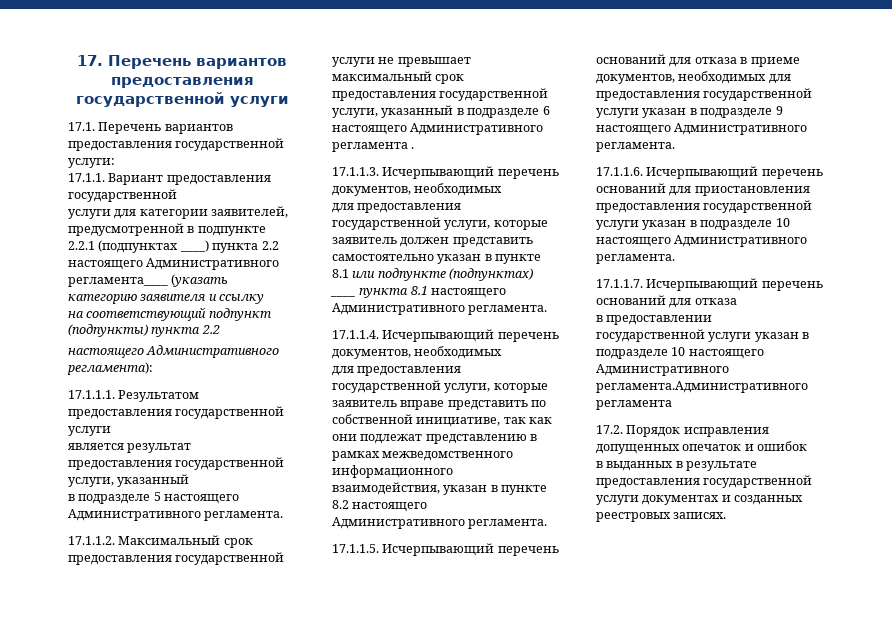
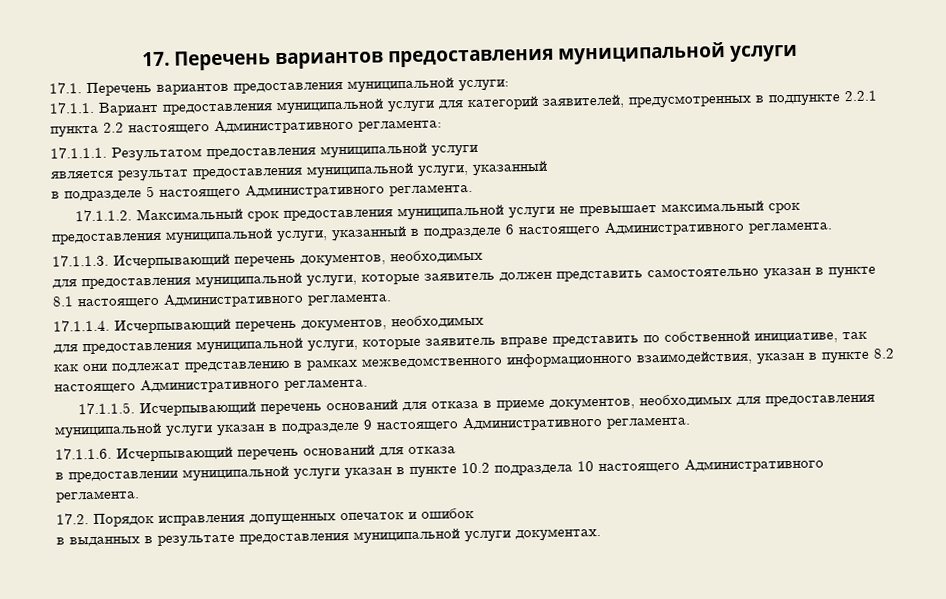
- 17. Перечень вариантов предоставления государственной услуги
+ 17. Перечень вариантов предоставления муниципальной услуги
- 17.1. Перечень вариантов предоставления государственной услуги:
+ 17.1. Перечень вариантов предоставления муниципальной услуги:
- 17.1.1. Вариант предоставления государственной
- услуги для категории заявителей, предусмотренной в подпункте 2.2.1 (подпунктах ____) пункта 2.2 настоящего Административного регламента____ (указать категорию заявителя и ссылку
- на соответствующий подпункт (подпункты) пункта 2.2
- настоящего Административного регламента):
+ 17.1.1. Вариант предоставления муниципальной услуги для категорий заявителей, предусмотренных в подпункте 2.2.1 пункта 2.2 настоящего Административного регламента:
- 17.1.1.1. Результатом предоставления государственной услуги
+ 17.1.1.1. Результатом предоставления муниципальной услуги
- является результат предоставления государственной услуги, указанный
+ является результат предоставления муниципальной услуги, указанный
- 17.1.1.2. Максимальный срок предоставления государственной услуги не превышает максимальный срок предоставления государственной услуги, указанный в подразделе 6 настоящего Административного регламента .
+ 17.1.1.2. Максимальный срок предоставления муниципальной услуги не превышает максимальный срок предоставления муниципальной услуги, указанный в подразделе 6 настоящего Административного регламента.
- для предоставления государственной услуги, которые заявитель должен представить самостоятельно указан в пункте 8.1 или подпункте (подпунктах) ____ пункта 8.1 настоящего Административного регламента.
+ для предоставления муниципальной услуги, которые заявитель должен представить самостоятельно указан в пункте 8.1 настоящего Административного регламента.
- для предоставления государственной услуги, которые заявитель вправе представить по собственной инициативе, так как они подлежат представлению в рамках межведомственного информационного взаимодействия, указан в пункте 8.2 настоящего Административного регламента.
+ для предоставления муниципальной услуги, которые заявитель вправе представить по собственной инициативе, так как они подлежат представлению в рамках межведомственного информационного взаимодействия, указан в пункте 8.2 настоящего Административного регламента.
- 17.1.1.5. Исчерпывающий перечень оснований для отказа в приеме документов, необходимых для предоставления государственной услуги указан в подразделе 9 настоящего Административного регламента.
+ 17.1.1.5. Исчерпывающий перечень оснований для отказа в приеме документов, необходимых для предоставления муниципальной услуги указан в подразделе 9 настоящего Административного регламента.
- 17.1.1.6. Исчерпывающий перечень оснований для приостановления предоставления государственной услуги указан в подразделе 10 настоящего Административного регламента.
- 17.1.1.7. Исчерпывающий перечень оснований для отказа
- в предоставлении государственной услуги указан в подразделе 10 настоящего Административного регламента.Административного регламента
+ 17.1.1.6. Исчерпывающий перечень оснований для отказа
+ в предоставлении муниципальной услуги указан в пункте 10.2 подраздела 10 настоящего Административного регламента.
- в выданных в результате предоставления государственной услуги документах и созданных реестровых записях.
+ в выданных в результате предоставления муниципальной услуги документах.

